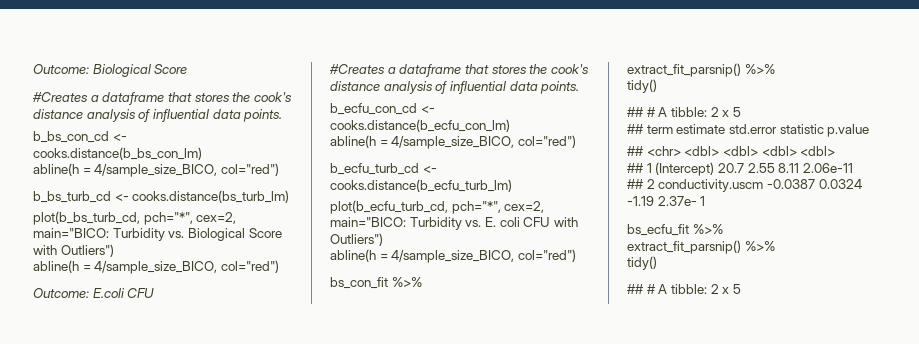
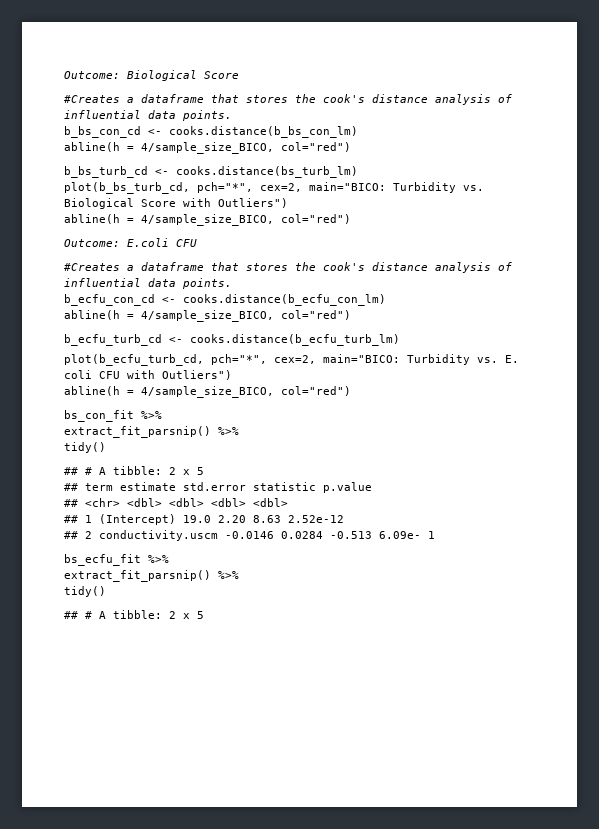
- ## 1 (Intercept) 20.7 2.55 8.11 2.06e-11
+ ## 1 (Intercept) 19.0 2.20 8.63 2.52e-12
- ## 2 conductivity.uscm -0.0387 0.0324 -1.19 2.37e- 1
+ ## 2 conductivity.uscm -0.0146 0.0284 -0.513 6.09e- 1

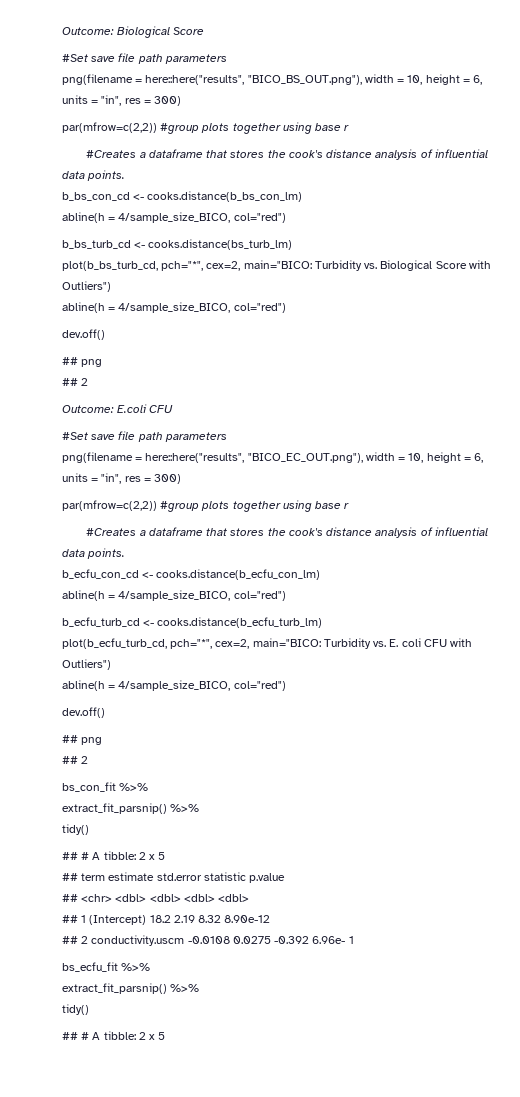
  Outcome: Biological Score
+ #Set save file path parameters
+ png(filename = here::here("results", "BICO_BS_OUT.png"), width = 10, height = 6, units = "in", res = 300)
+ par(mfrow=c(2,2)) #group plots together using base r
  plot(b_bs_turb_cd, pch="*", cex=2, main="BICO: Turbidity vs. Biological Score with Outliers")
  abline(h = 4/sample_size_BICO, col="red")
+ dev.off()
+ ## png
+ ## 2
  Outcome: E.coli CFU
+ #Set save file path parameters
+ png(filename = here::here("results", "BICO_EC_OUT.png"), width = 10, height = 6, units = "in", res = 300)
+ par(mfrow=c(2,2)) #group plots together using base r
  plot(b_ecfu_turb_cd, pch="*", cex=2, main="BICO: Turbidity vs. E. coli CFU with Outliers")
  abline(h = 4/sample_size_BICO, col="red")
+ dev.off()
+ ## png
+ ## 2
- ## 1 (Intercept) 19.0 2.20 8.63 2.52e-12
+ ## 1 (Intercept) 18.2 2.19 8.32 8.90e-12
- ## 2 conductivity.uscm -0.0146 0.0284 -0.513 6.09e- 1
+ ## 2 conductivity.uscm -0.0108 0.0275 -0.392 6.96e- 1

